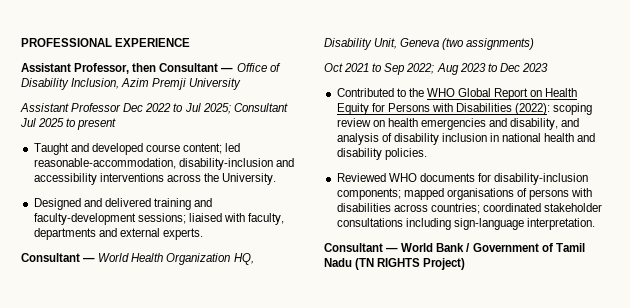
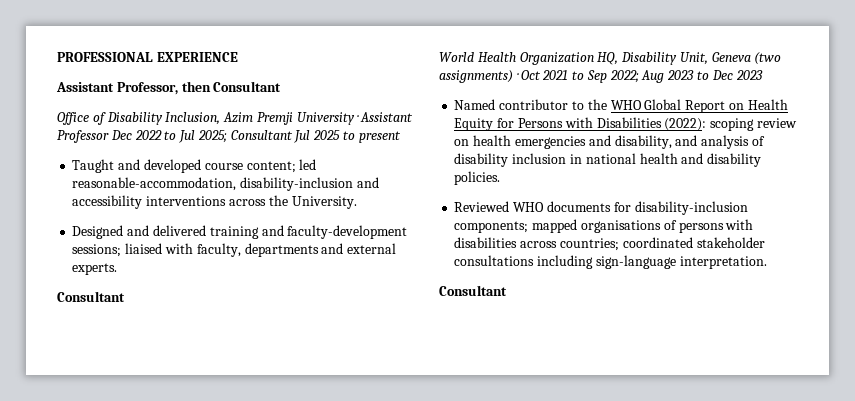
- Assistant Professor, then Consultant — Office of Disability Inclusion, Azim Premji University
- Assistant Professor Dec 2022 to Jul 2025; Consultant Jul 2025 to present
+ Assistant Professor, then Consultant
+ Office of Disability Inclusion, Azim Premji University · Assistant Professor Dec 2022 to Jul 2025; Consultant Jul 2025 to present
  Designed and delivered training and faculty-development sessions; liaised with faculty, departments and external experts.
- Consultant — World Health Organization HQ, Disability Unit, Geneva (two assignments)
- Oct 2021 to Sep 2022; Aug 2023 to Dec 2023
+ Consultant
+ World Health Organization HQ, Disability Unit, Geneva (two assignments) · Oct 2021 to Sep 2022; Aug 2023 to Dec 2023
- Contributed to the WHO Global Report on Health Equity for Persons with Disabilities (2022): scoping review on health emergencies and disability, and analysis of disability inclusion in national health and disability policies.
+ Named contributor to the WHO Global Report on Health Equity for Persons with Disabilities (2022): scoping review on health emergencies and disability, and analysis of disability inclusion in national health and disability policies.
  Reviewed WHO documents for disability-inclusion components; mapped organisations of persons with disabilities across countries; coordinated stakeholder consultations including sign-language interpretation.
- Consultant — World Bank / Government of Tamil Nadu (TN RIGHTS Project)
+ Consultant

